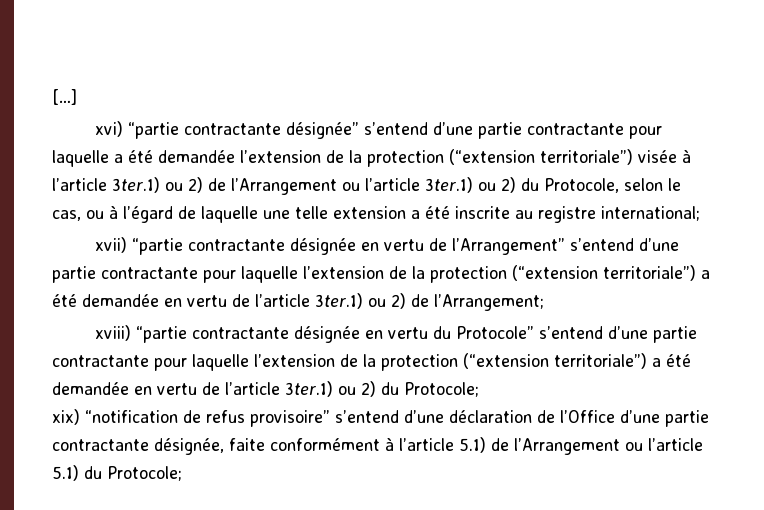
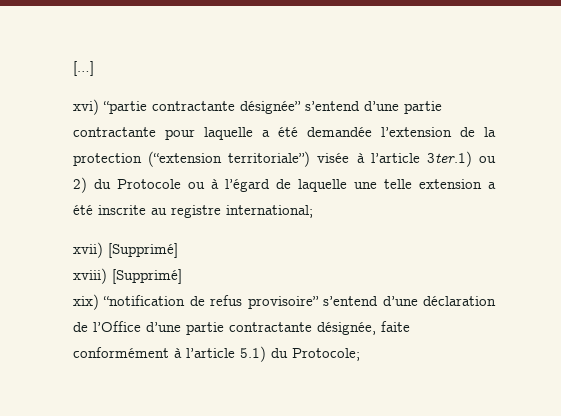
- xvi) “partie contractante désignée” s’entend d’une partie contractante pour laquelle a été demandée l’extension de la protection (“extension territoriale”) visée à l’article 3ter.1) ou 2) de l’Arrangement ou l’article 3ter.1) ou 2) du Protocole, selon le cas, ou à l’égard de laquelle une telle extension a été inscrite au registre international;
+ xvi) “partie contractante désignée” s’entend d’une partie contractante pour laquelle a été demandée l’extension de la protection (“extension territoriale”) visée à l’article 3ter.1) ou 2) du Protocole ou à l’égard de laquelle une telle extension a été inscrite au registre international;
- xvii) “partie contractante désignée en vertu de l’Arrangement” s’entend d’une partie contractante pour laquelle l’extension de la protection (“extension territoriale”) a été demandée en vertu de l’article 3ter.1) ou 2) de l’Arrangement;
- xviii) “partie contractante désignée en vertu du Protocole” s’entend d’une partie contractante pour laquelle l’extension de la protection (“extension territoriale”) a été demandée en vertu de l’article 3ter.1) ou 2) du Protocole;
+ xvii) [Supprimé]
+ xviii) [Supprimé]
- xix) “notification de refus provisoire” s’entend d’une déclaration de l’Office d’une partie contractante désignée, faite conformément à l’article 5.1) de l’Arrangement ou l’article 5.1) du Protocole;
+ xix) “notification de refus provisoire” s’entend d’une déclaration de l’Office d’une partie contractante désignée, faite conformément à l’article 5.1) du Protocole;

